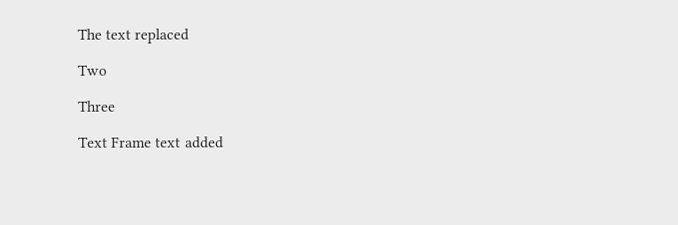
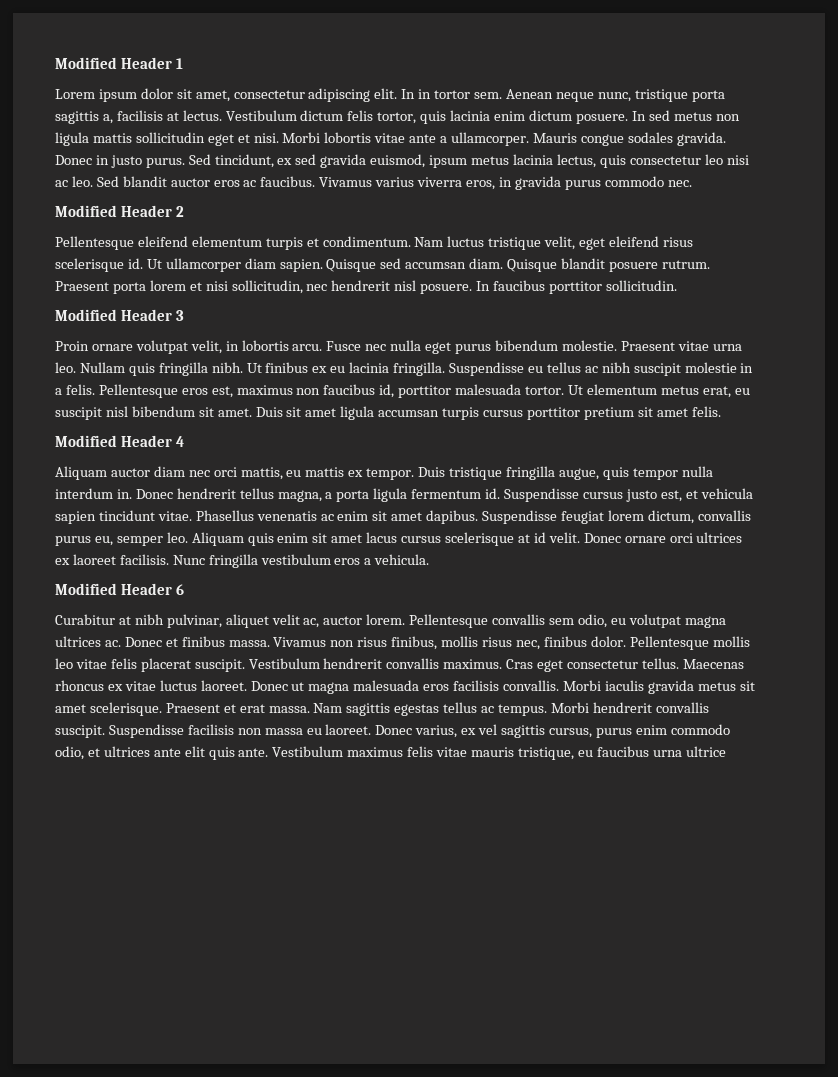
- The text replaced
- Two
- Three
- Text Frame text added
+ Modified Header 1
+ Lorem ipsum dolor sit amet, consectetur adipiscing elit. In in tortor sem. Aenean neque nunc, tristique porta sagittis a, facilisis at lectus. Vestibulum dictum felis tortor, quis lacinia enim dictum posuere. In sed metus non ligula mattis sollicitudin eget et nisi. Morbi lobortis vitae ante a ullamcorper. Mauris congue sodales gravida. Donec in justo purus. Sed tincidunt, ex sed gravida euismod, ipsum metus lacinia lectus, quis consectetur leo nisi ac leo. Sed blandit auctor eros ac faucibus. Vivamus varius viverra eros, in gravida purus commodo nec.
+ Modified Header 2
+ Pellentesque eleifend elementum turpis et condimentum. Nam luctus tristique velit, eget eleifend risus scelerisque id. Ut ullamcorper diam sapien. Quisque sed accumsan diam. Quisque blandit posuere rutrum. Praesent porta lorem et nisi sollicitudin, nec hendrerit nisl posuere. In faucibus porttitor sollicitudin.
+ Modified Header 3
+ Proin ornare volutpat velit, in lobortis arcu. Fusce nec nulla eget purus bibendum molestie. Praesent vitae urna leo. Nullam quis fringilla nibh. Ut finibus ex eu lacinia fringilla. Suspendisse eu tellus ac nibh suscipit molestie in a felis. Pellentesque eros est, maximus non faucibus id, porttitor malesuada tortor. Ut elementum metus erat, eu suscipit nisl bibendum sit amet. Duis sit amet ligula accumsan turpis cursus porttitor pretium sit amet felis.
+ Modified Header 4
+ Aliquam auctor diam nec orci mattis, eu mattis ex tempor. Duis tristique fringilla augue, quis tempor nulla interdum in. Donec hendrerit tellus magna, a porta ligula fermentum id. Suspendisse cursus justo est, et vehicula sapien tincidunt vitae. Phasellus venenatis ac enim sit amet dapibus. Suspendisse feugiat lorem dictum, convallis purus eu, semper leo. Aliquam quis enim sit amet lacus cursus scelerisque at id velit. Donec ornare orci ultrices ex laoreet facilisis. Nunc fringilla vestibulum eros a vehicula.
+ Modified Header 6
+ Curabitur at nibh pulvinar, aliquet velit ac, auctor lorem. Pellentesque convallis sem odio, eu volutpat magna ultrices ac. Donec et finibus massa. Vivamus non risus finibus, mollis risus nec, finibus dolor. Pellentesque mollis leo vitae felis placerat suscipit. Vestibulum hendrerit convallis maximus. Cras eget consectetur tellus. Maecenas rhoncus ex vitae luctus laoreet. Donec ut magna malesuada eros facilisis convallis. Morbi iaculis gravida metus sit amet scelerisque. Praesent et erat massa. Nam sagittis egestas tellus ac tempus. Morbi hendrerit convallis suscipit. Suspendisse facilisis non massa eu laoreet. Donec varius, ex vel sagittis cursus, purus enim commodo odio, et ultrices ante elit quis ante. Vestibulum maximus felis vitae mauris tristique, eu faucibus urna ultrice

